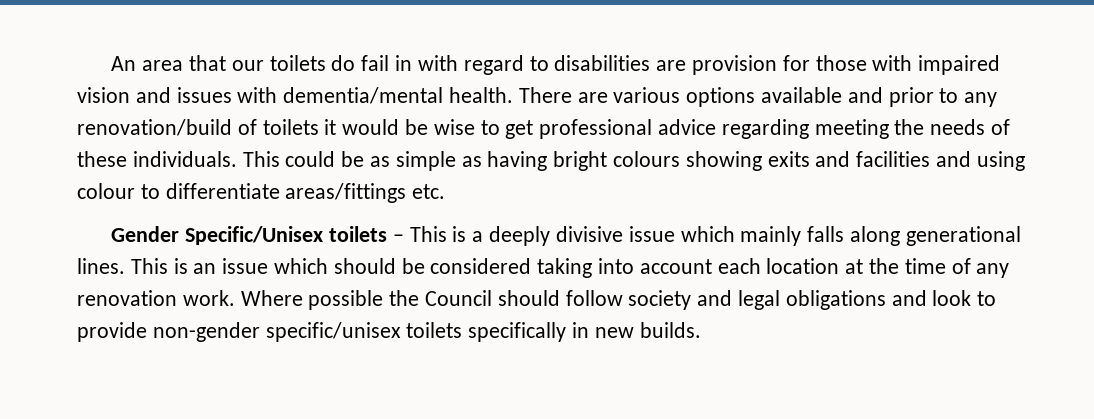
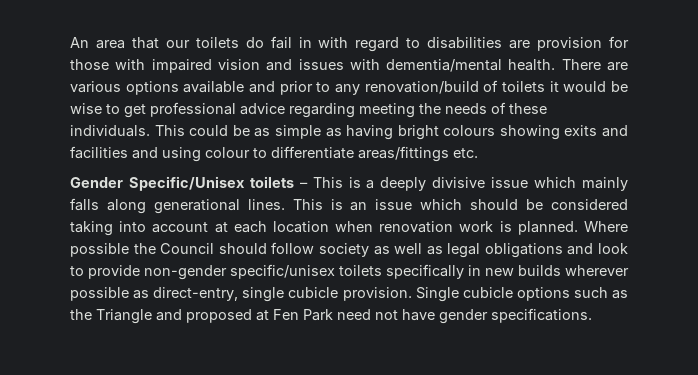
- This is an issue which should be considered taking into account each location at the time of any renovation work.
+ This is an issue which should be considered taking into account at each location when renovation work is planned.
- Where possible the Council should follow society and legal obligations and look to provide non-gender specific/unisex toilets specifically in new builds.
+ Where possible the Council should follow society as well as legal obligations and look to provide non-gender specific/unisex toilets specifically in new builds wherever possible as direct-entry, single cubicle provision. Single cubicle options such as the Triangle and proposed at Fen Park need not have gender specifications.

